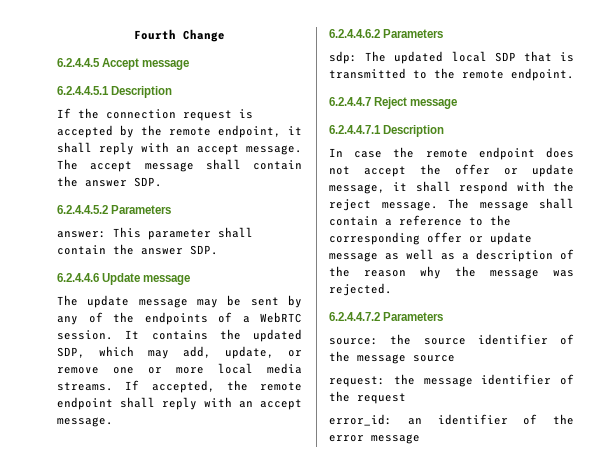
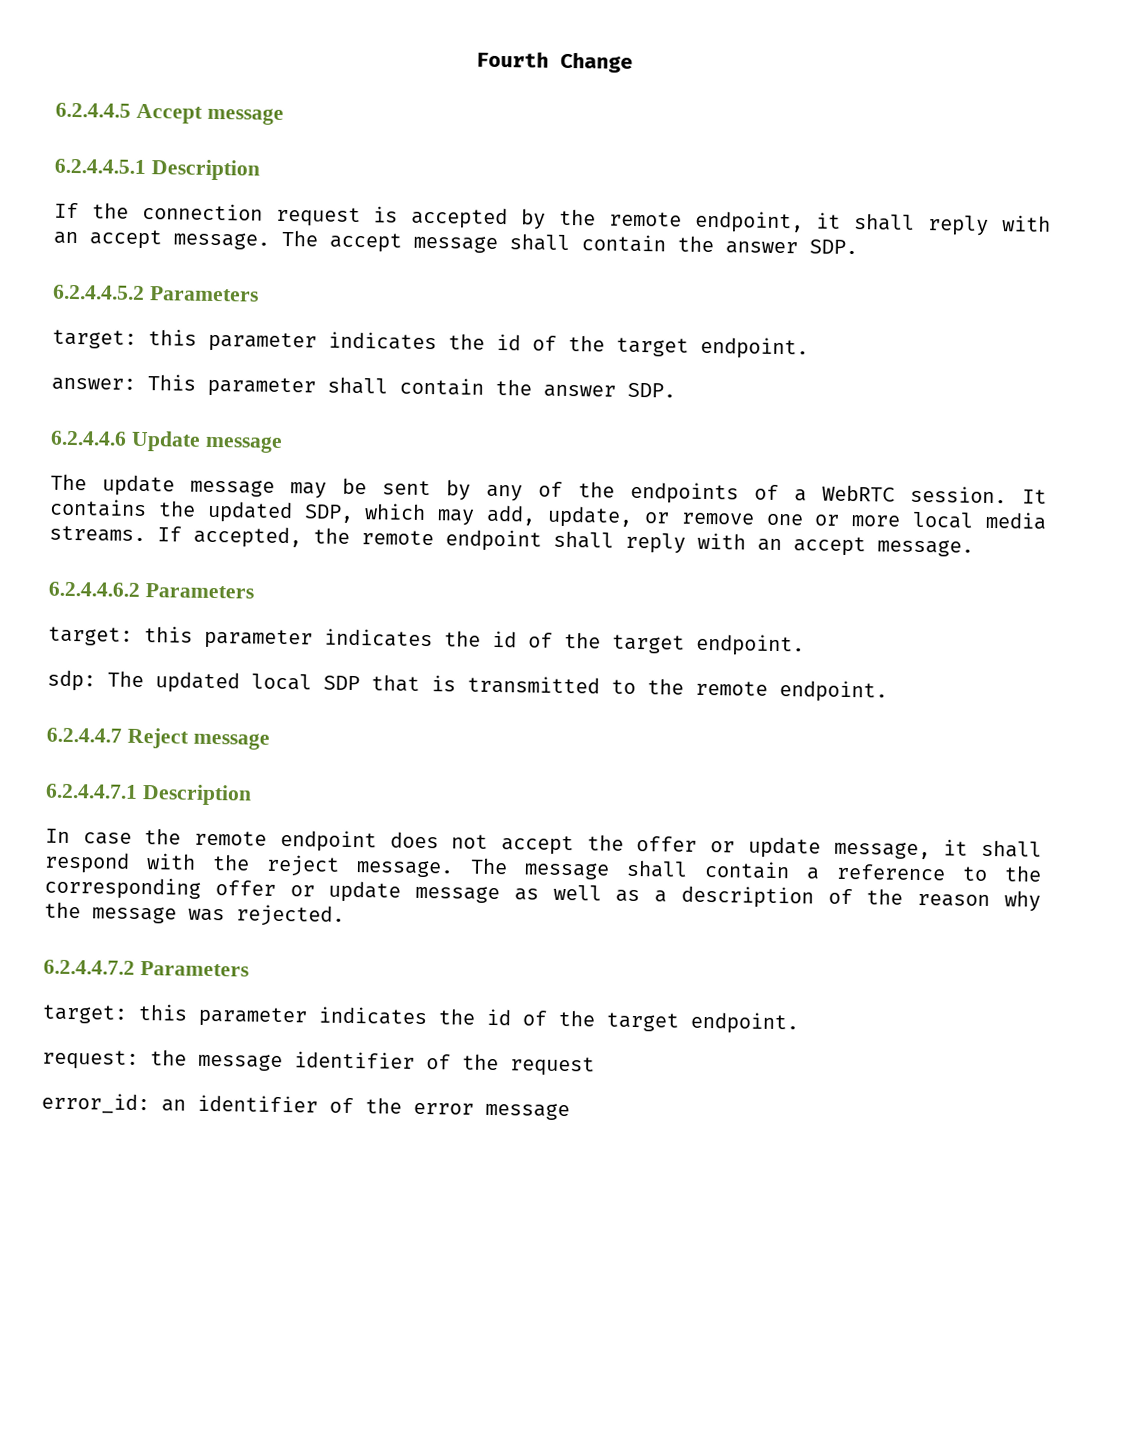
  6.2.4.4.5.2 Parameters
+ target: this parameter indicates the id of the target endpoint.
  6.2.4.4.6.2 Parameters
+ target: this parameter indicates the id of the target endpoint.
  6.2.4.4.7.2 Parameters
- source: the source identifier of the message source
+ target: this parameter indicates the id of the target endpoint.

